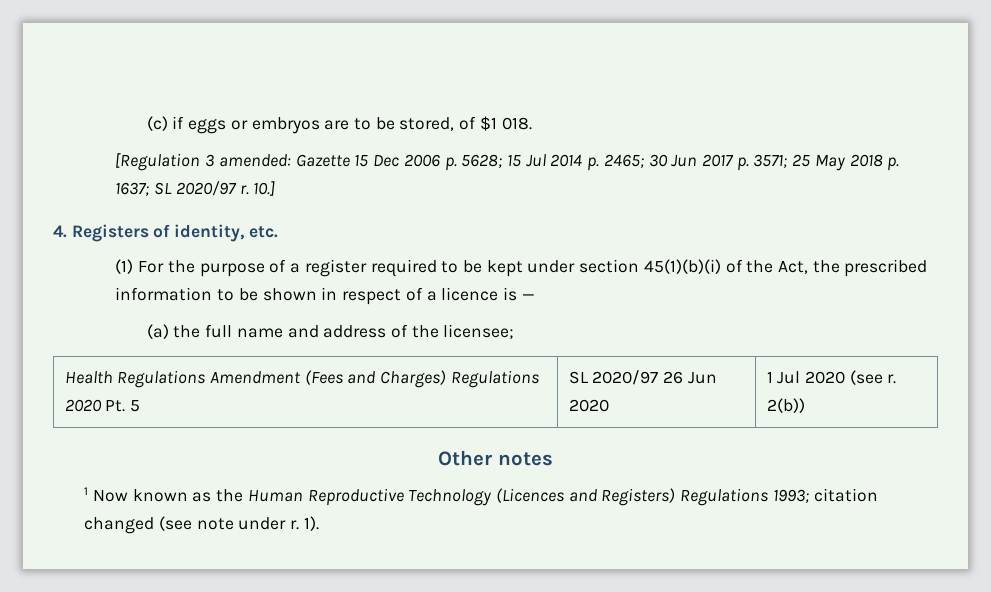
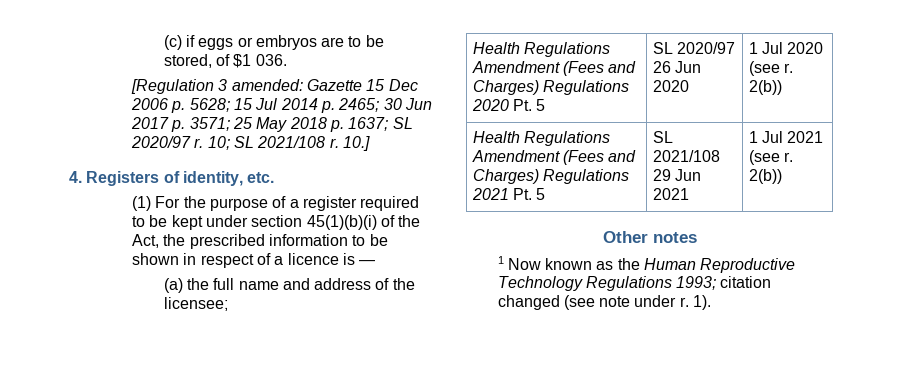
- (c) if eggs or embryos are to be stored, of $1 018.
+ (c) if eggs or embryos are to be stored, of $1 036.
+ 10; SL 2021/108 r.
+ Health Regulations Amendment (Fees and Charges) Regulations 2021 Pt. 5 | SL 2021/108 29 Jun 2021 | 1 Jul 2021 (see r. 2(b))
- 1 Now known as the Human Reproductive Technology (Licences and Registers) Regulations 1993; citation changed (see note under r.
+ 1 Now known as the Human Reproductive Technology Regulations 1993; citation changed (see note under r.

